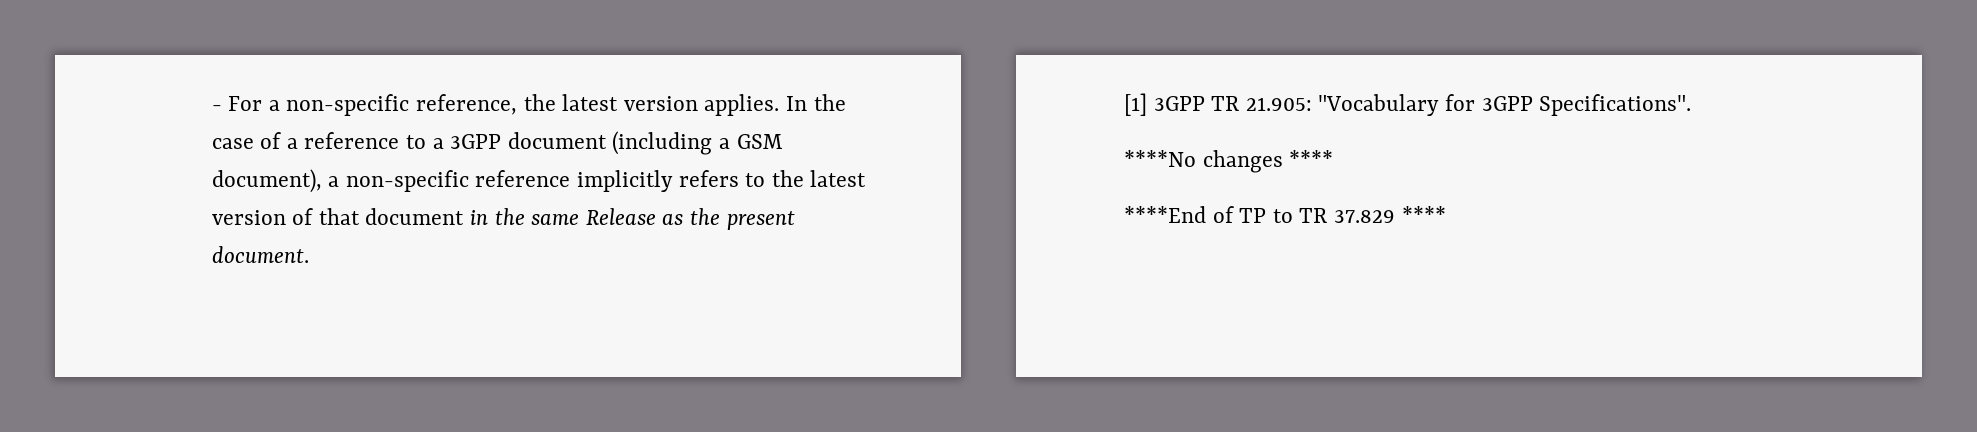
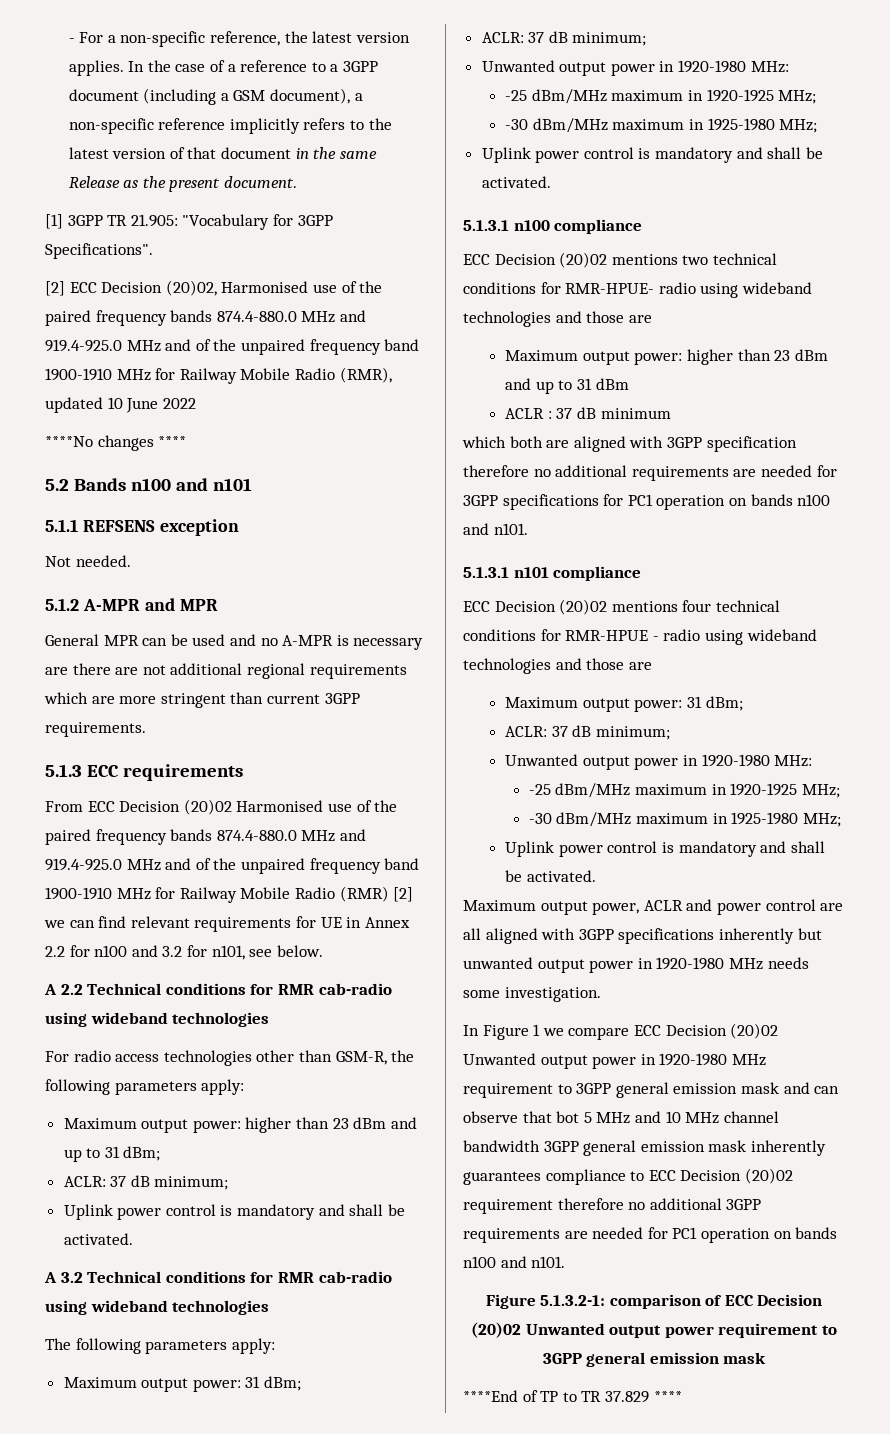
+ [2] ECC Decision (20)02, Harmonised use of the paired frequency bands 874.4-880.0 MHz and 919.4-925.0 MHz and of the unpaired frequency band 1900-1910 MHz for Railway Mobile Radio (RMR), updated 10 June 2022
  ****No changes ****
+ 5.2 Bands n100 and n101
+ 5.1.1 REFSENS exception
+ Not needed.
+ 5.1.2 A-MPR and MPR
+ General MPR can be used and no A-MPR is necessary are there are not additional regional requirements which are more stringent than current 3GPP requirements.
+ 5.1.3 ECC requirements
+ From ECC Decision (20)02 Harmonised use of the paired frequency bands 874.4-880.0 MHz and 919.4-925.0 MHz and of the unpaired frequency band 1900-1910 MHz for Railway Mobile Radio (RMR) [2] we can find relevant requirements for UE in Annex 2.2 for n100 and 3.2 for n101, see below.
+ A 2.2 Technical conditions for RMR cab-radio using wideband technologies
+ For radio access technologies other than GSM-R, the following parameters apply:
+ Maximum output power: higher than 23 dBm and up to 31 dBm;
+ ACLR: 37 dB minimum;
+ Uplink power control is mandatory and shall be activated.
+ A 3.2 Technical conditions for RMR cab-radio using wideband technologies
+ The following parameters apply:
+ Maximum output power: 31 dBm;
+ ACLR: 37 dB minimum;
+ Unwanted output power in 1920-1980 MHz:
+ -25 dBm/MHz maximum in 1920-1925 MHz;
+ -30 dBm/MHz maximum in 1925-1980 MHz;
+ Uplink power control is mandatory and shall be activated.
+ 5.1.3.1 n100 compliance
+ ECC Decision (20)02 mentions two technical conditions for RMR-HPUE- radio using wideband technologies and those are
+ Maximum output power: higher than 23 dBm and up to 31 dBm
+ ACLR : 37 dB minimum
+ which both are aligned with 3GPP specification therefore no additional requirements are needed for 3GPP specifications for PC1 operation on bands n100 and n101.
+ 5.1.3.1 n101 compliance
+ ECC Decision (20)02 mentions four technical conditions for RMR-HPUE - radio using wideband technologies and those are
+ Maximum output power: 31 dBm;
+ ACLR: 37 dB minimum;
+ Unwanted output power in 1920-1980 MHz:
+ -25 dBm/MHz maximum in 1920-1925 MHz;
+ -30 dBm/MHz maximum in 1925-1980 MHz;
+ Uplink power control is mandatory and shall be activated.
+ Maximum output power, ACLR and power control are all aligned with 3GPP specifications inherently but unwanted output power in 1920-1980 MHz needs some investigation.
+ In Figure 1 we compare ECC Decision (20)02 Unwanted output power in 1920-1980 MHz requirement to 3GPP general emission mask and can observe that bot 5 MHz and 10 MHz channel bandwidth 3GPP general emission mask inherently guarantees compliance to ECC Decision (20)02 requirement therefore no additional 3GPP requirements are needed for PC1 operation on bands n100 and n101.
+ Figure 5.1.3.2-1: comparison of ECC Decision (20)02 Unwanted output power requirement to 3GPP general emission mask

